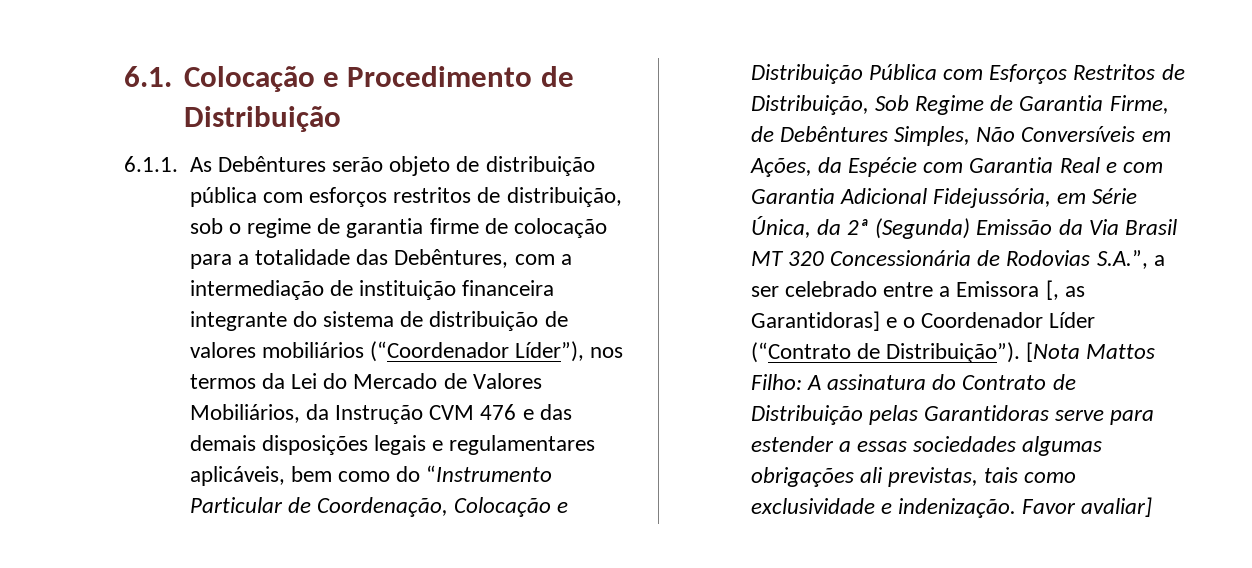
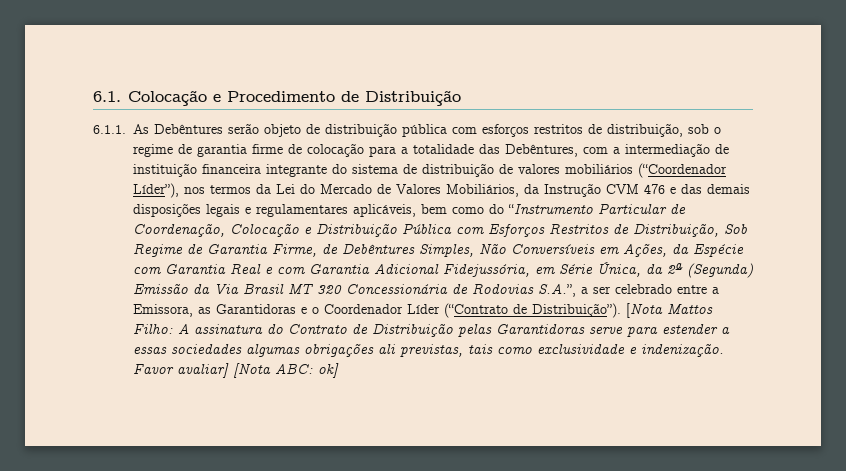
- 6.1.1. As Debêntures serão objeto de distribuição pública com esforços restritos de distribuição, sob o regime de garantia firme de colocação para a totalidade das Debêntures, com a intermediação de instituição financeira integrante do sistema de distribuição de valores mobiliários (“Coordenador Líder”), nos termos da Lei do Mercado de Valores Mobiliários, da Instrução CVM 476 e das demais disposições legais e regulamentares aplicáveis, bem como do “Instrumento Particular de Coordenação, Colocação e Distribuição Pública com Esforços Restritos de Distribuição, Sob Regime de Garantia Firme, de Debêntures Simples, Não Conversíveis em Ações, da Espécie com Garantia Real e com Garantia Adicional Fidejussória, em Série Única, da 2ª (Segunda) Emissão da Via Brasil MT 320 Concessionária de Rodovias S.A.”, a ser celebrado entre a Emissora [, as Garantidoras] e o Coordenador Líder (“Contrato de Distribuição”).
+ 6.1.1. As Debêntures serão objeto de distribuição pública com esforços restritos de distribuição, sob o regime de garantia firme de colocação para a totalidade das Debêntures, com a intermediação de instituição financeira integrante do sistema de distribuição de valores mobiliários (“Coordenador Líder”), nos termos da Lei do Mercado de Valores Mobiliários, da Instrução CVM 476 e das demais disposições legais e regulamentares aplicáveis, bem como do “Instrumento Particular de Coordenação, Colocação e Distribuição Pública com Esforços Restritos de Distribuição, Sob Regime de Garantia Firme, de Debêntures Simples, Não Conversíveis em Ações, da Espécie com Garantia Real e com Garantia Adicional Fidejussória, em Série Única, da 2ª (Segunda) Emissão da Via Brasil MT 320 Concessionária de Rodovias S.A.”, a ser celebrado entre a Emissora, as Garantidoras e o Coordenador Líder (“Contrato de Distribuição”).
- Favor avaliar]
+ Favor avaliar] [Nota ABC: ok]

